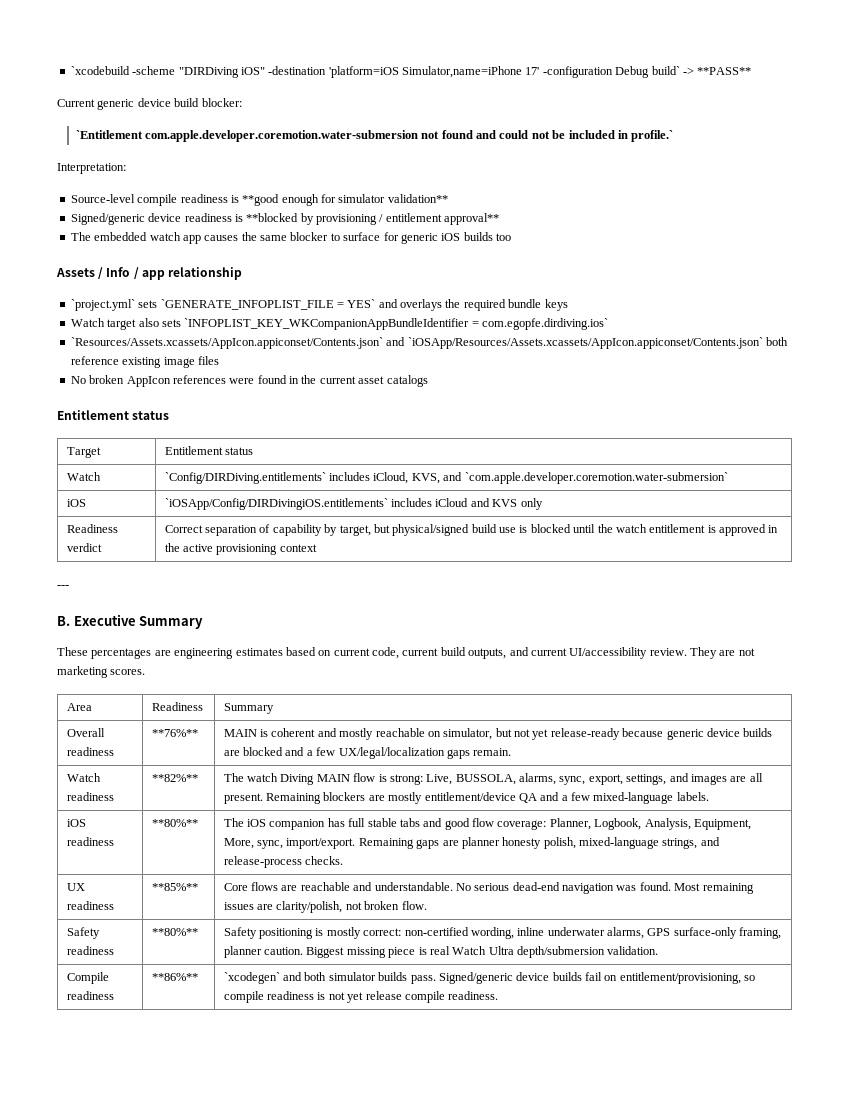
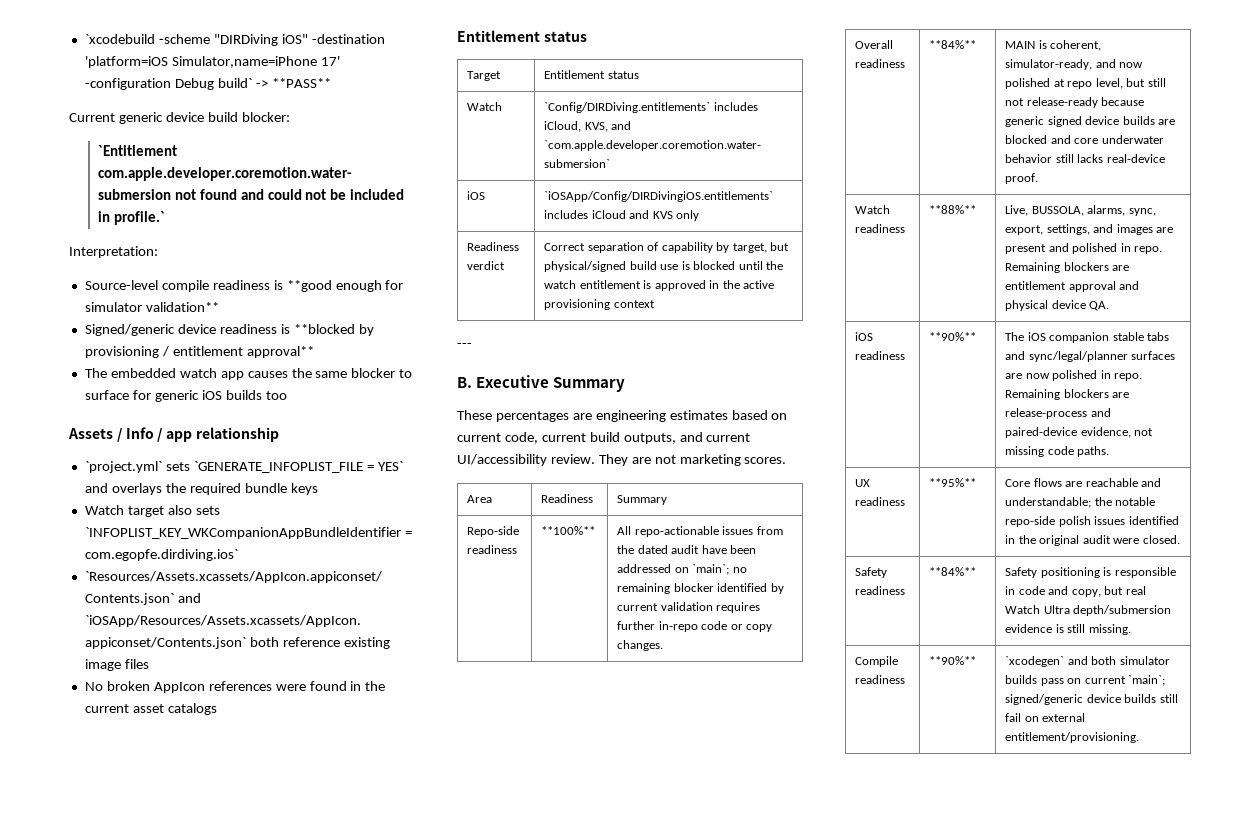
+ Repo-side readiness | **100%** | All repo-actionable issues from the dated audit have been addressed on `main`; no remaining blocker identified by current validation requires further in-repo code or copy changes.
- Overall readiness | **76%** | MAIN is coherent and mostly reachable on simulator, but not yet release-ready because generic device builds are blocked and a few UX/legal/localization gaps remain.
- Watch readiness | **82%** | The watch Diving MAIN flow is strong: Live, BUSSOLA, alarms, sync, export, settings, and images are all present. Remaining blockers are mostly entitlement/device QA and a few mixed-language labels.
+ Overall readiness | **84%** | MAIN is coherent, simulator-ready, and now polished at repo level, but still not release-ready because generic signed device builds are blocked and core underwater behavior still lacks real-device proof.
+ Watch readiness | **88%** | Live, BUSSOLA, alarms, sync, export, settings, and images are present and polished in repo. Remaining blockers are entitlement approval and physical device QA.
- iOS readiness | **80%** | The iOS companion has full stable tabs and good flow coverage: Planner, Logbook, Analysis, Equipment, More, sync, import/export. Remaining gaps are planner honesty polish, mixed-language strings, and release-process checks.
+ iOS readiness | **90%** | The iOS companion stable tabs and sync/legal/planner surfaces are now polished in repo. Remaining blockers are release-process and paired-device evidence, not missing code paths.
- UX readiness | **85%** | Core flows are reachable and understandable. No serious dead-end navigation was found. Most remaining issues are clarity/polish, not broken flow.
+ UX readiness | **95%** | Core flows are reachable and understandable; the notable repo-side polish issues identified in the original audit were closed.
- Safety readiness | **80%** | Safety positioning is mostly correct: non-certified wording, inline underwater alarms, GPS surface-only framing, planner caution. Biggest missing piece is real Watch Ultra depth/submersion validation.
+ Safety readiness | **84%** | Safety positioning is responsible in code and copy, but real Watch Ultra depth/submersion evidence is still missing.
- Compile readiness | **86%** | `xcodegen` and both simulator builds pass. Signed/generic device builds fail on entitlement/provisioning, so compile readiness is not yet release compile readiness.
+ Compile readiness | **90%** | `xcodegen` and both simulator builds pass on current `main`; signed/generic device builds still fail on external entitlement/provisioning.

